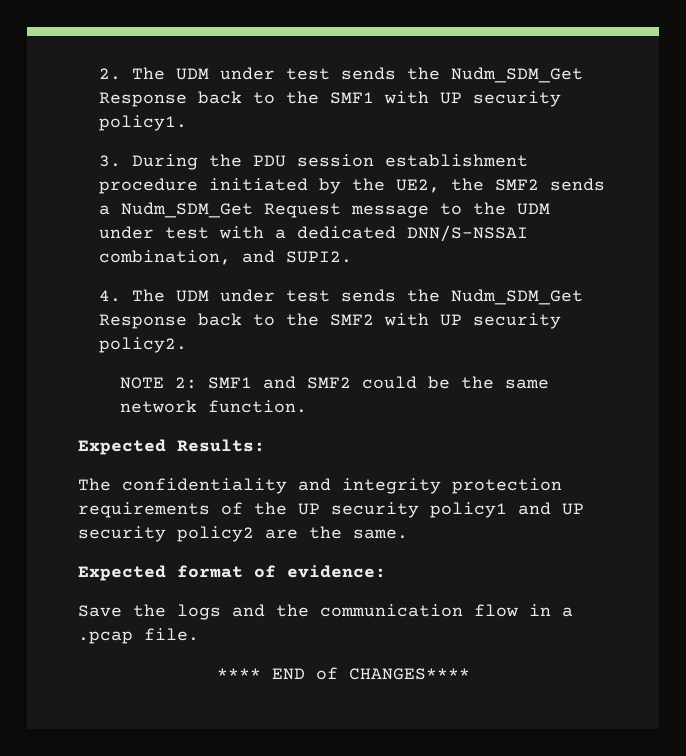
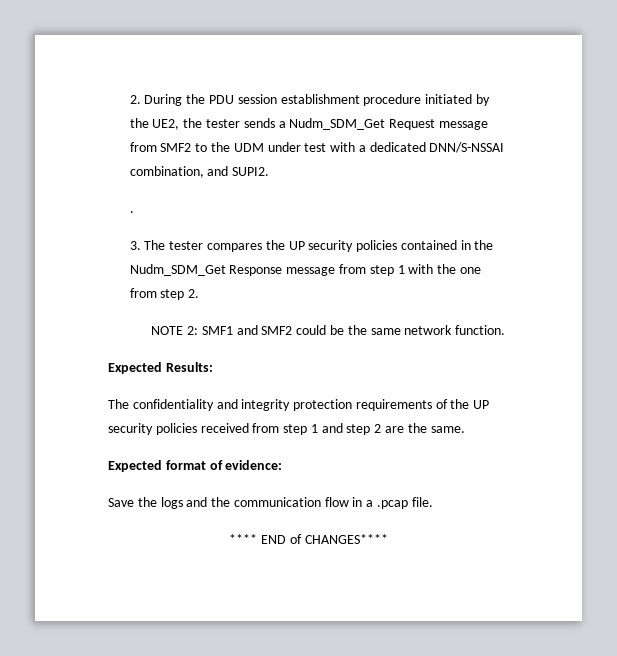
- 2. The UDM under test sends the Nudm_SDM_Get Response back to the SMF1 with UP security policy1.
- 3. During the PDU session establishment procedure initiated by the UE2, the SMF2 sends a Nudm_SDM_Get Request message to the UDM under test with a dedicated DNN/S-NSSAI combination, and SUPI2.
+ 2. During the PDU session establishment procedure initiated by the UE2, the tester sends a Nudm_SDM_Get Request message from SMF2 to the UDM under test with a dedicated DNN/S-NSSAI combination, and SUPI2.
- 4. The UDM under test sends the Nudm_SDM_Get Response back to the SMF2 with UP security policy2.
+ .
+ 3. The tester compares the UP security policies contained in the Nudm_SDM_Get Response message from step 1 with the one from step 2.
- The confidentiality and integrity protection requirements of the UP security policy1 and UP security policy2 are the same.
+ The confidentiality and integrity protection requirements of the UP security policies received from step 1 and step 2 are the same.

